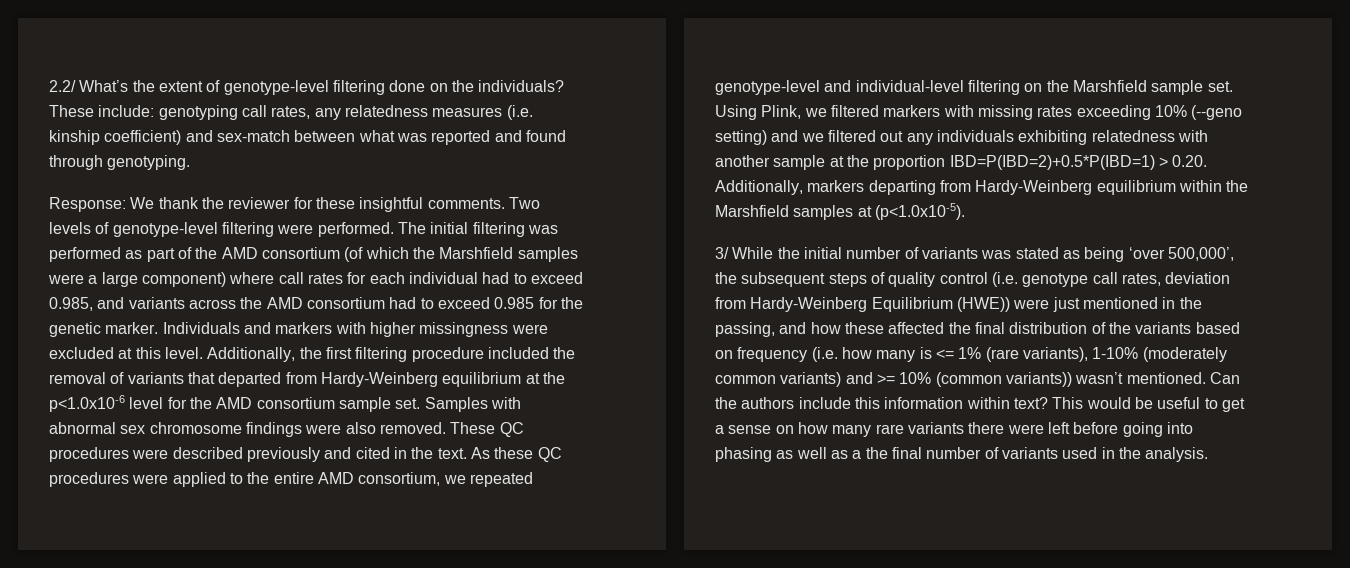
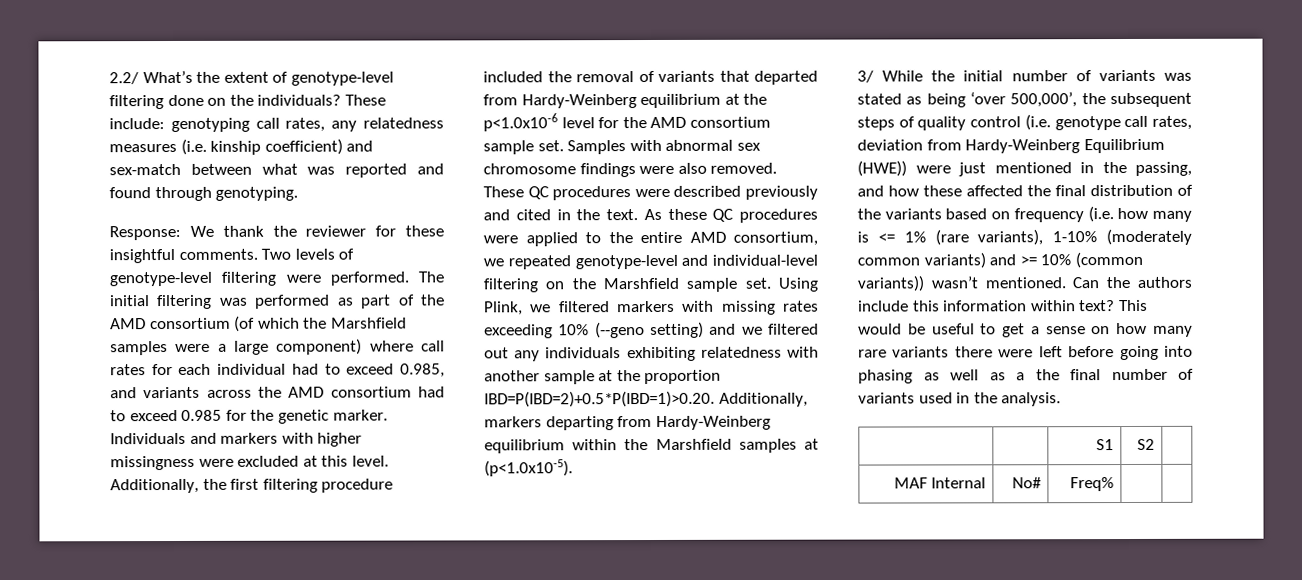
- Using Plink, we filtered markers with missing rates exceeding 10% (--geno setting) and we filtered out any individuals exhibiting relatedness with another sample at the proportion IBD=P(IBD=2)+0.5*P(IBD=1) > 0.20. Additionally, markers departing from Hardy-Weinberg equilibrium within the Marshfield samples at (p<1.0x10-5).
+ Using Plink, we filtered markers with missing rates exceeding 10% (--geno setting) and we filtered out any individuals exhibiting relatedness with another sample at the proportion IBD=P(IBD=2)+0.5*P(IBD=1)>0.20. Additionally, markers departing from Hardy-Weinberg equilibrium within the Marshfield samples at (p<1.0x10-5).
+ | | S1 | S2 |
+ MAF Internal | No# | Freq% | |

